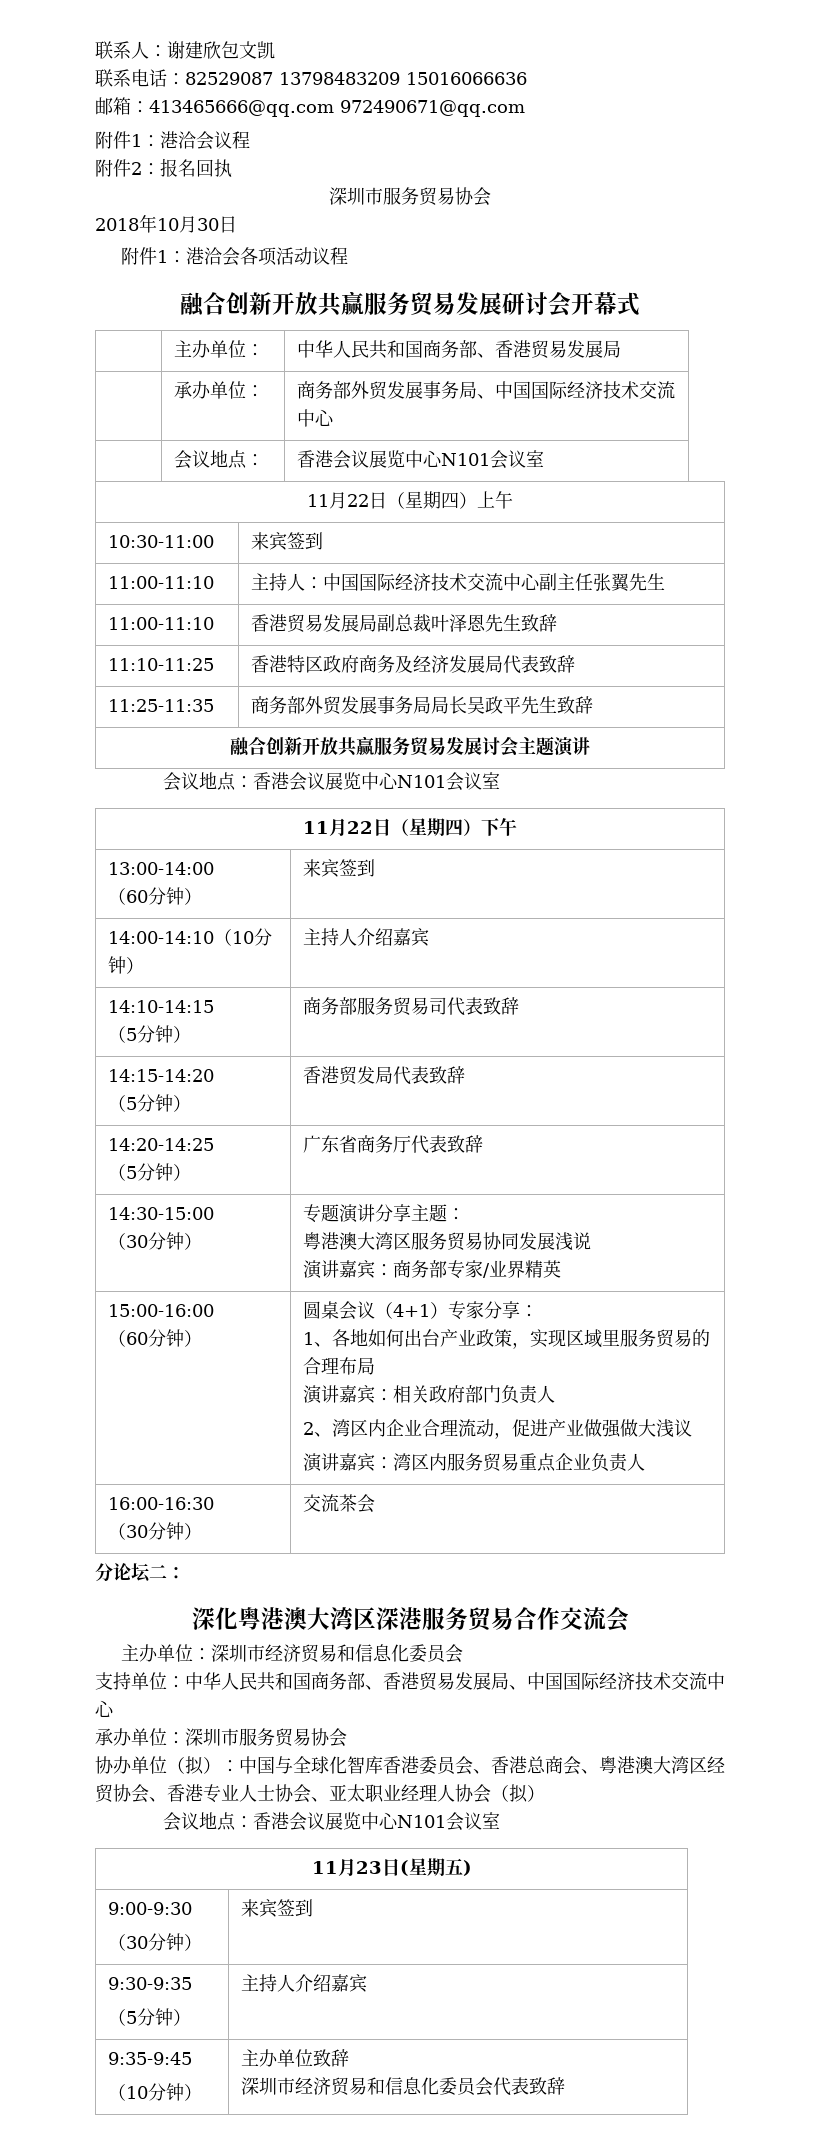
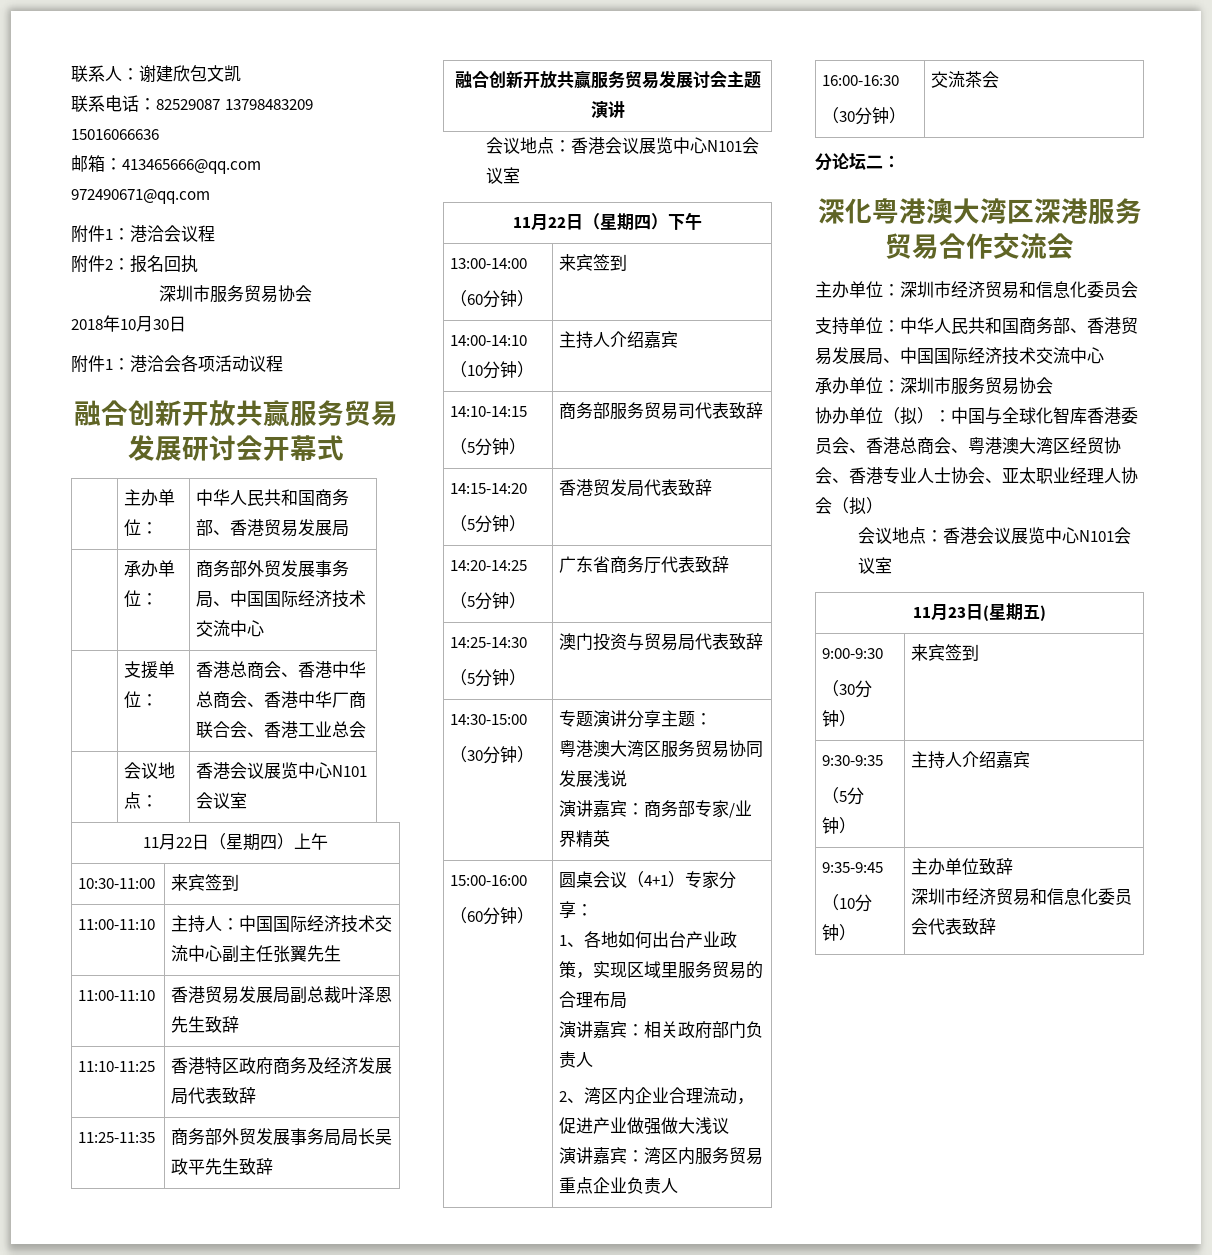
+ | 支援单位： | 香港总商会、香港中华总商会、香港中华厂商联合会、香港工业总会
+ 14:25-14:30
+ （5分钟） | 澳门投资与贸易局代表致辞

